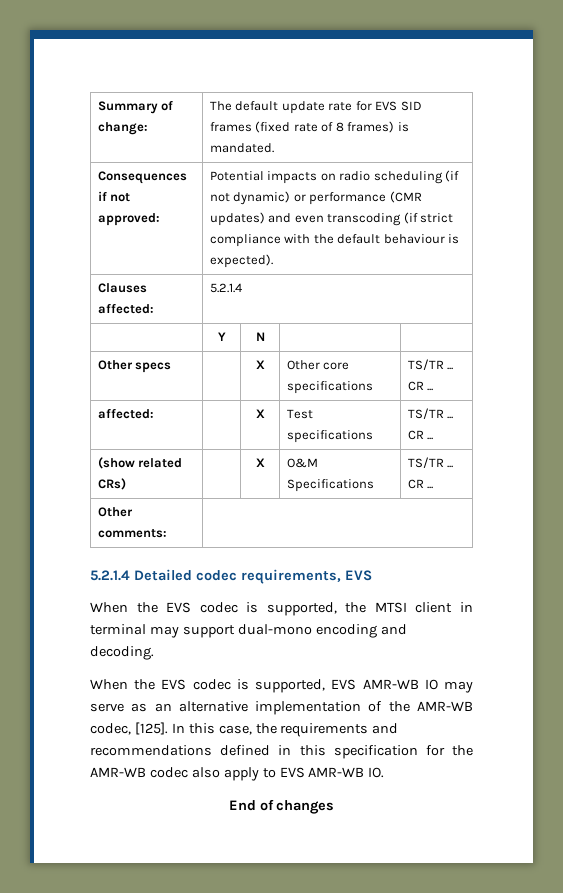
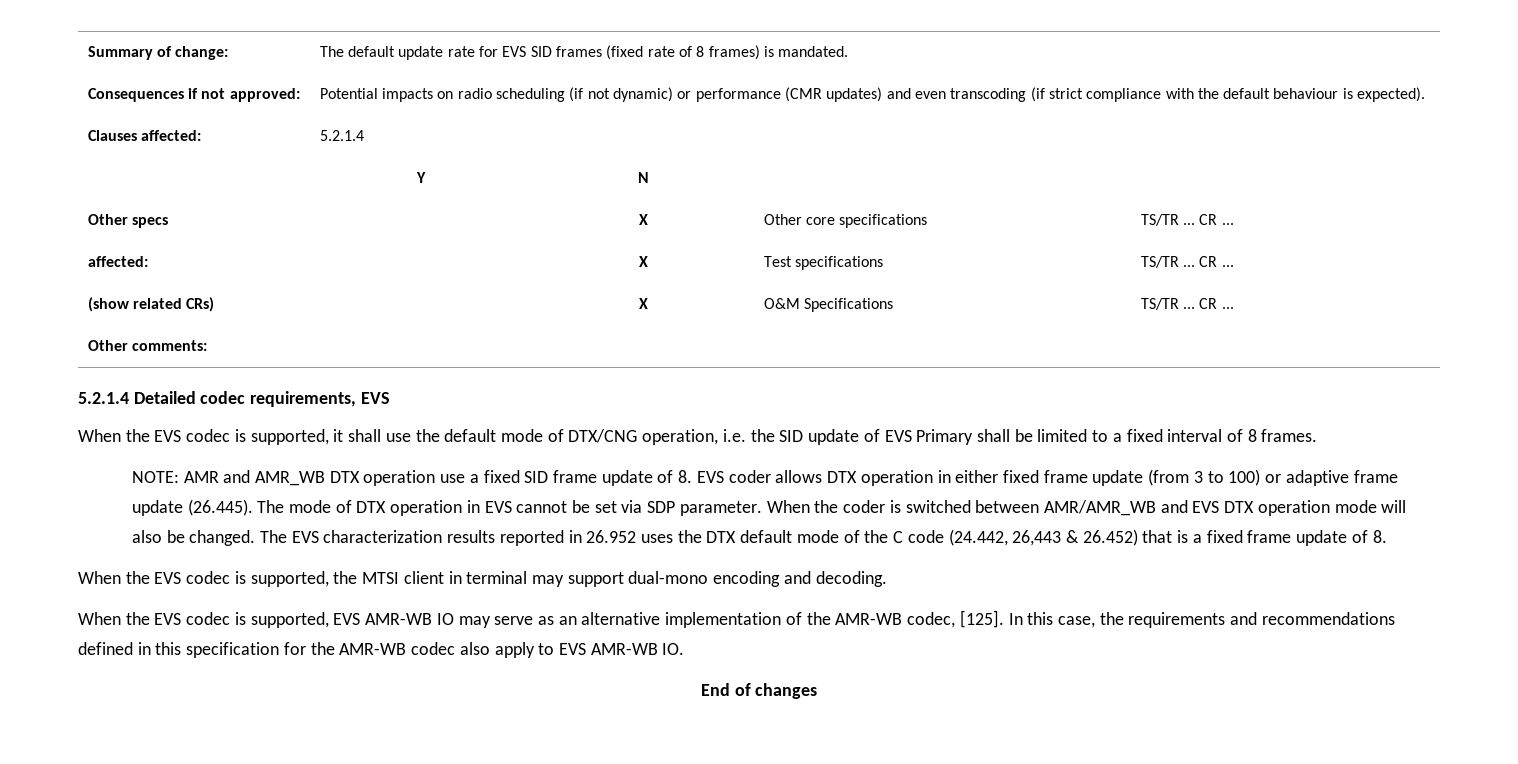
+ When the EVS codec is supported, it shall use the default mode of DTX/CNG operation, i.e. the SID update of EVS Primary shall be limited to a fixed interval of 8 frames.
+ NOTE: AMR and AMR_WB DTX operation use a fixed SID frame update of 8. EVS coder allows DTX operation in either fixed frame update (from 3 to 100) or adaptive frame update (26.445). The mode of DTX operation in EVS cannot be set via SDP parameter. When the coder is switched between AMR/AMR_WB and EVS DTX operation mode will also be changed. The EVS characterization results reported in 26.952 uses the DTX default mode of the C code (24.442, 26,443 & 26.452) that is a fixed frame update of 8.

